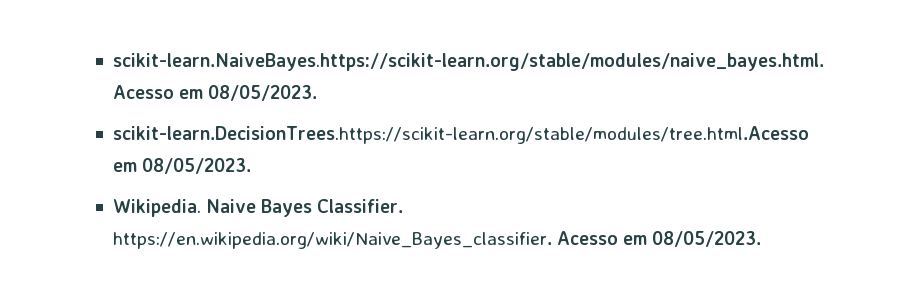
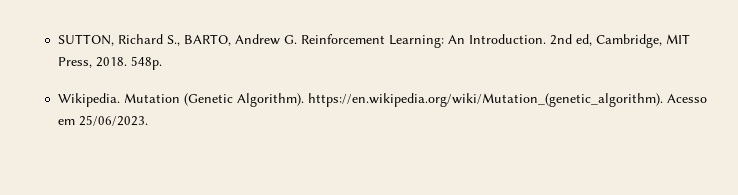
- scikit-learn.NaiveBayes.https://scikit-learn.org/stable/modules/naive_bayes.html. Acesso em 08/05/2023.
- scikit-learn.DecisionTrees.https://scikit-learn.org/stable/modules/tree.html.Acesso em 08/05/2023.
- Wikipedia. Naive Bayes Classifier. https://en.wikipedia.org/wiki/Naive_Bayes_classifier. Acesso em 08/05/2023.
+ SUTTON, Richard S., BARTO, Andrew G. Reinforcement Learning: An Introduction. 2nd ed, Cambridge, MIT Press, 2018. 548p.
+ Wikipedia. Mutation (Genetic Algorithm). https://en.wikipedia.org/wiki/Mutation_(genetic_algorithm). Acesso em 25/06/2023.

